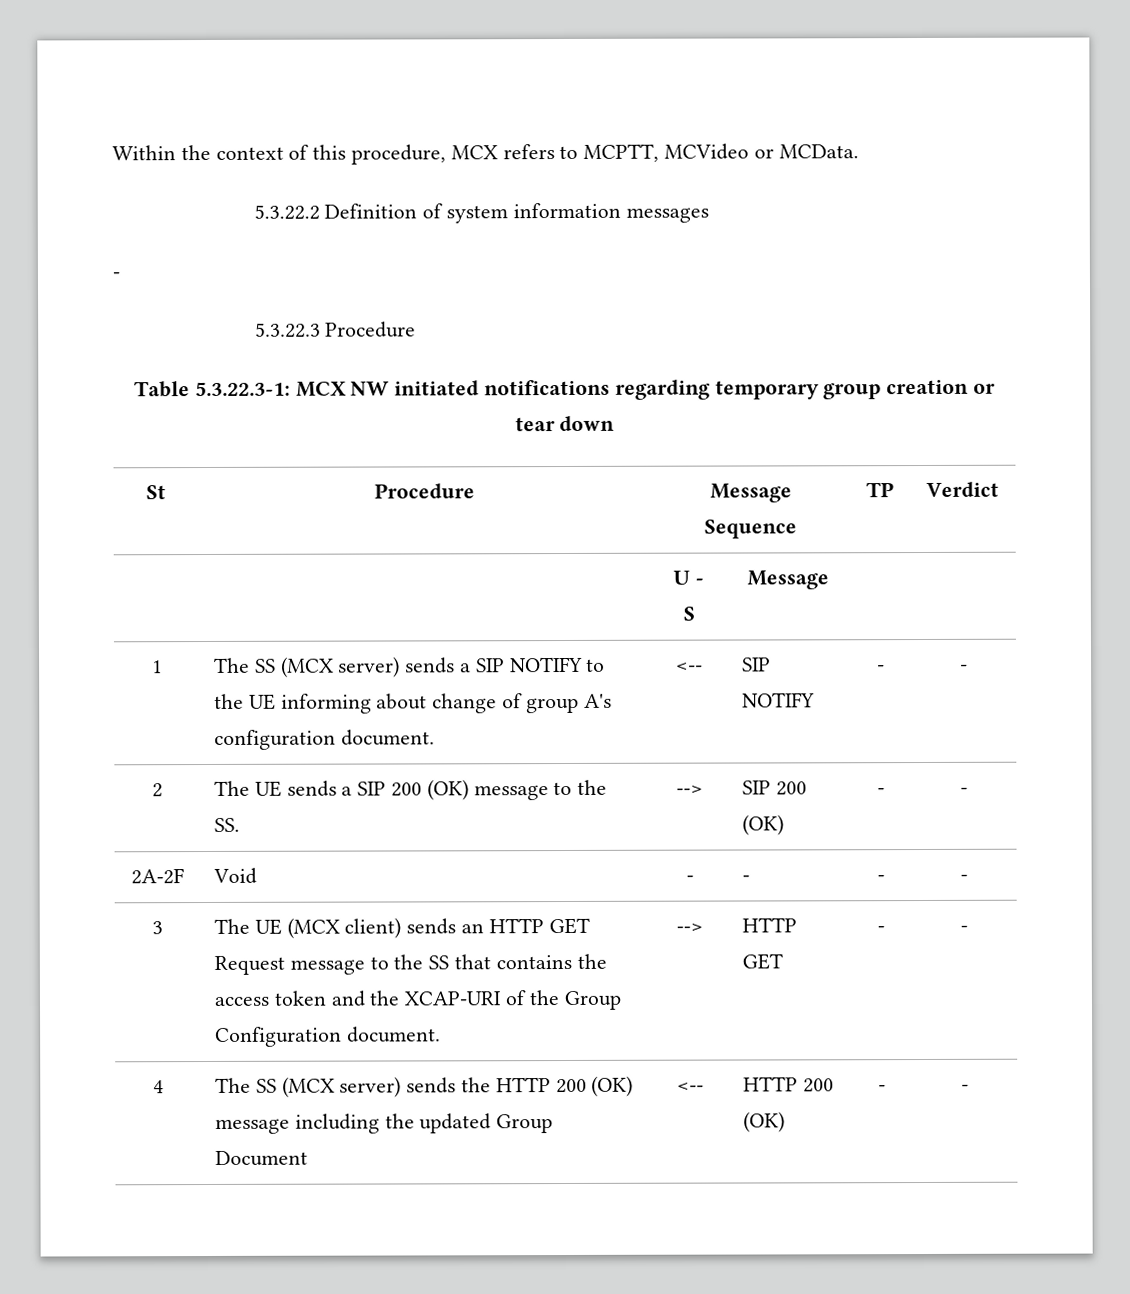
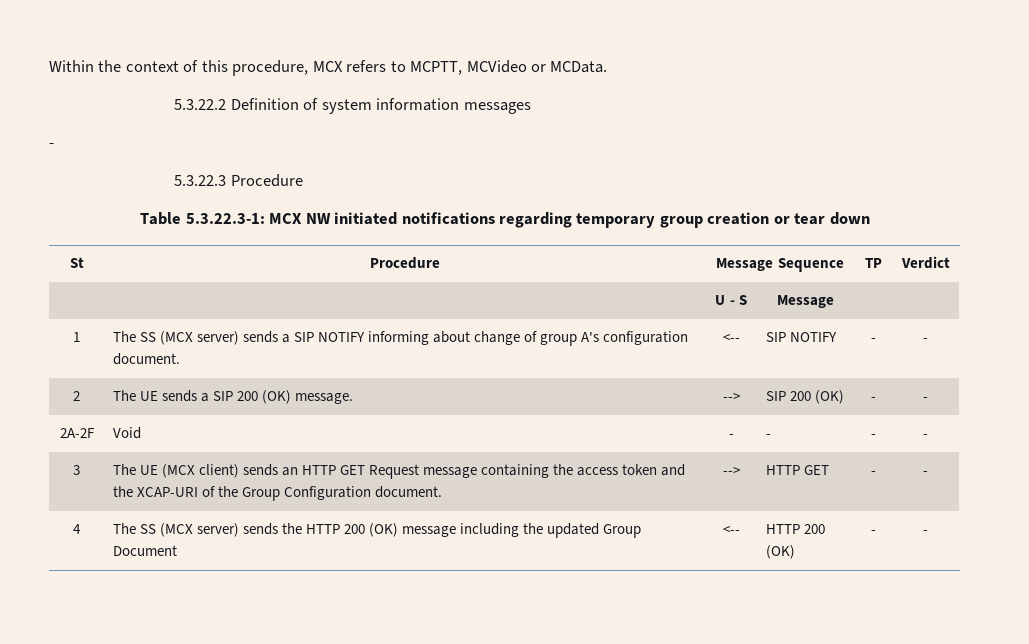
- 1 | The SS (MCX server) sends a SIP NOTIFY to the UE informing about change of group A's configuration document. | <-- | SIP NOTIFY | - | -
+ 1 | The SS (MCX server) sends a SIP NOTIFY informing about change of group A's configuration document. | <-- | SIP NOTIFY | - | -
- 2 | The UE sends a SIP 200 (OK) message to the SS. | --> | SIP 200 (OK) | - | -
+ 2 | The UE sends a SIP 200 (OK) message. | --> | SIP 200 (OK) | - | -
- 3 | The UE (MCX client) sends an HTTP GET Request message to the SS that contains the access token and the XCAP-URI of the Group Configuration document. | --> | HTTP GET | - | -
+ 3 | The UE (MCX client) sends an HTTP GET Request message containing the access token and the XCAP-URI of the Group Configuration document. | --> | HTTP GET | - | -

